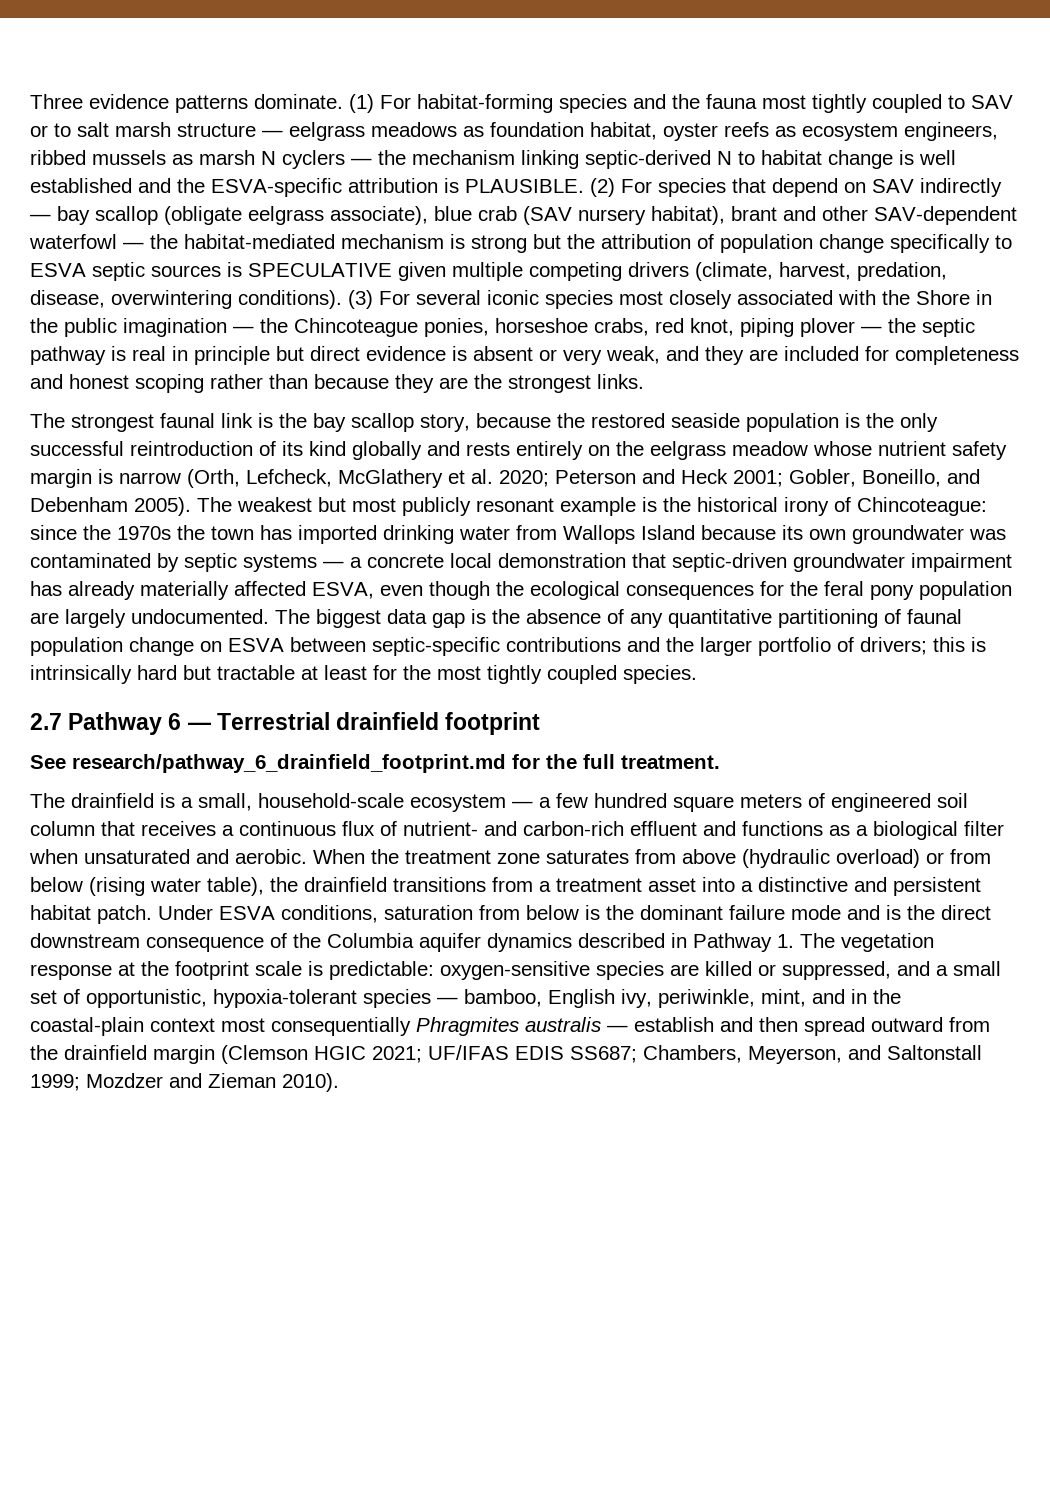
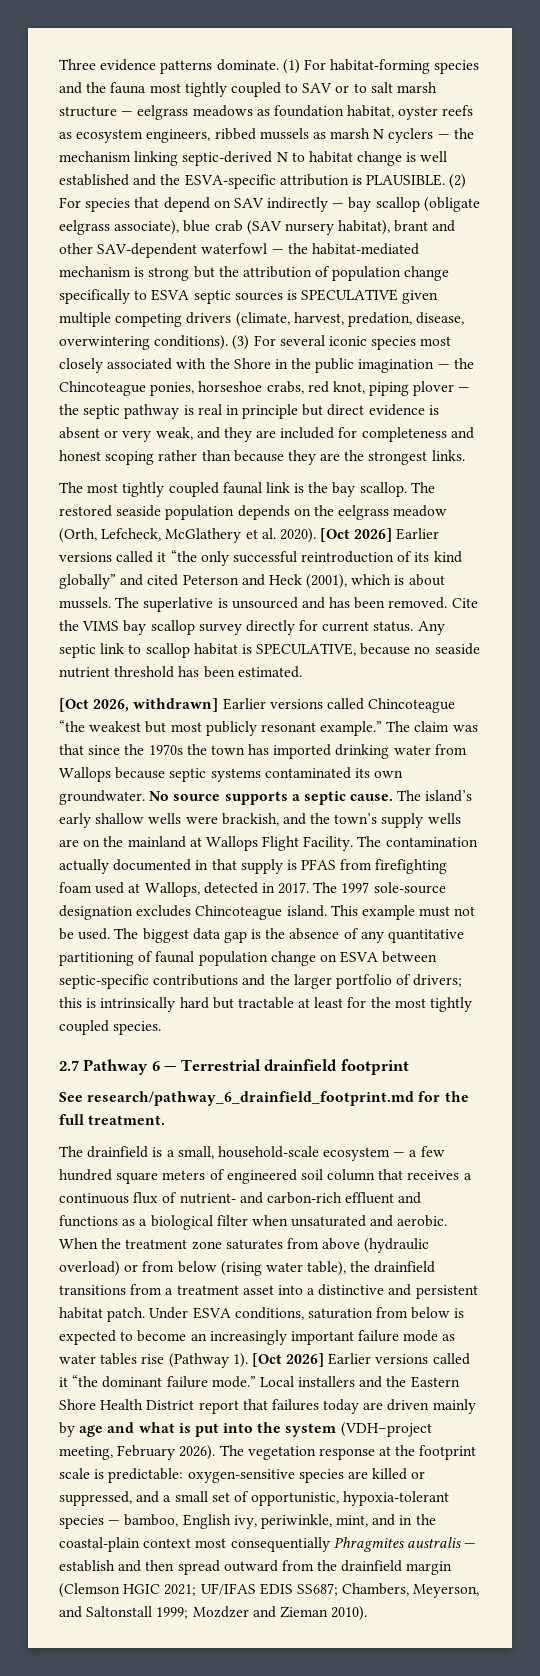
- The strongest faunal link is the bay scallop story, because the restored seaside population is the only successful reintroduction of its kind globally and rests entirely on the eelgrass meadow whose nutrient safety margin is narrow (Orth, Lefcheck, McGlathery et al. 2020; Peterson and Heck 2001; Gobler, Boneillo, and Debenham 2005). The weakest but most publicly resonant example is the historical irony of Chincoteague: since the 1970s the town has imported drinking water from Wallops Island because its own groundwater was contaminated by septic systems — a concrete local demonstration that septic-driven groundwater impairment has already materially affected ESVA, even though the ecological consequences for the feral pony population are largely undocumented.
+ The most tightly coupled faunal link is the bay scallop. The restored seaside population depends on the eelgrass meadow (Orth, Lefcheck, McGlathery et al. 2020). [Oct 2026] Earlier versions called it “the only successful reintroduction of its kind globally” and cited Peterson and Heck (2001), which is about mussels. The superlative is unsourced and has been removed. Cite the VIMS bay scallop survey directly for current status. Any septic link to scallop habitat is SPECULATIVE, because no seaside nutrient threshold has been estimated.
+ [Oct 2026, withdrawn] Earlier versions called Chincoteague “the weakest but most publicly resonant example.” The claim was that since the 1970s the town has imported drinking water from Wallops because septic systems contaminated its own groundwater. No source supports a septic cause. The island’s early shallow wells were brackish, and the town’s supply wells are on the mainland at Wallops Flight Facility. The contamination actually documented in that supply is PFAS from firefighting foam used at Wallops, detected in 2017. The 1997 sole-source designation excludes Chincoteague island. This example must not be used.
- Under ESVA conditions, saturation from below is the dominant failure mode and is the direct downstream consequence of the Columbia aquifer dynamics described in Pathway 1. The vegetation response at the footprint scale is predictable:
+ Under ESVA conditions, saturation from below is expected to become an increasingly important failure mode as water tables rise (Pathway 1). [Oct 2026] Earlier versions called it “the dominant failure mode.” Local installers and the Eastern Shore Health District report that failures today are driven mainly by age and what is put into the system (VDH–project meeting, February 2026). The vegetation response at the footprint scale is predictable:

